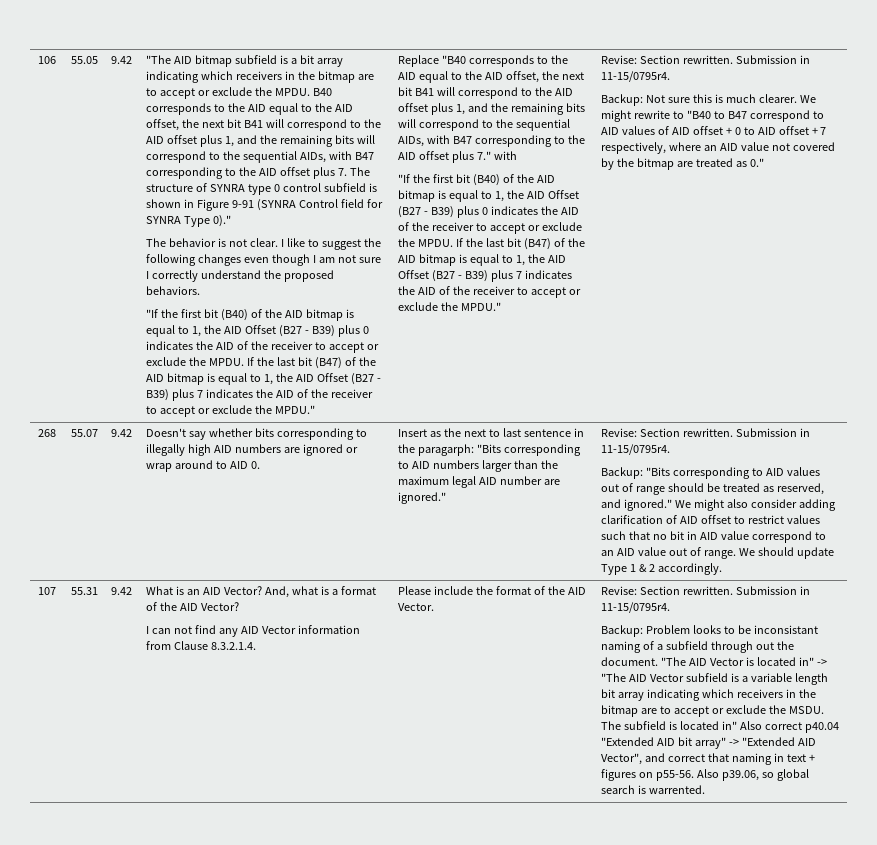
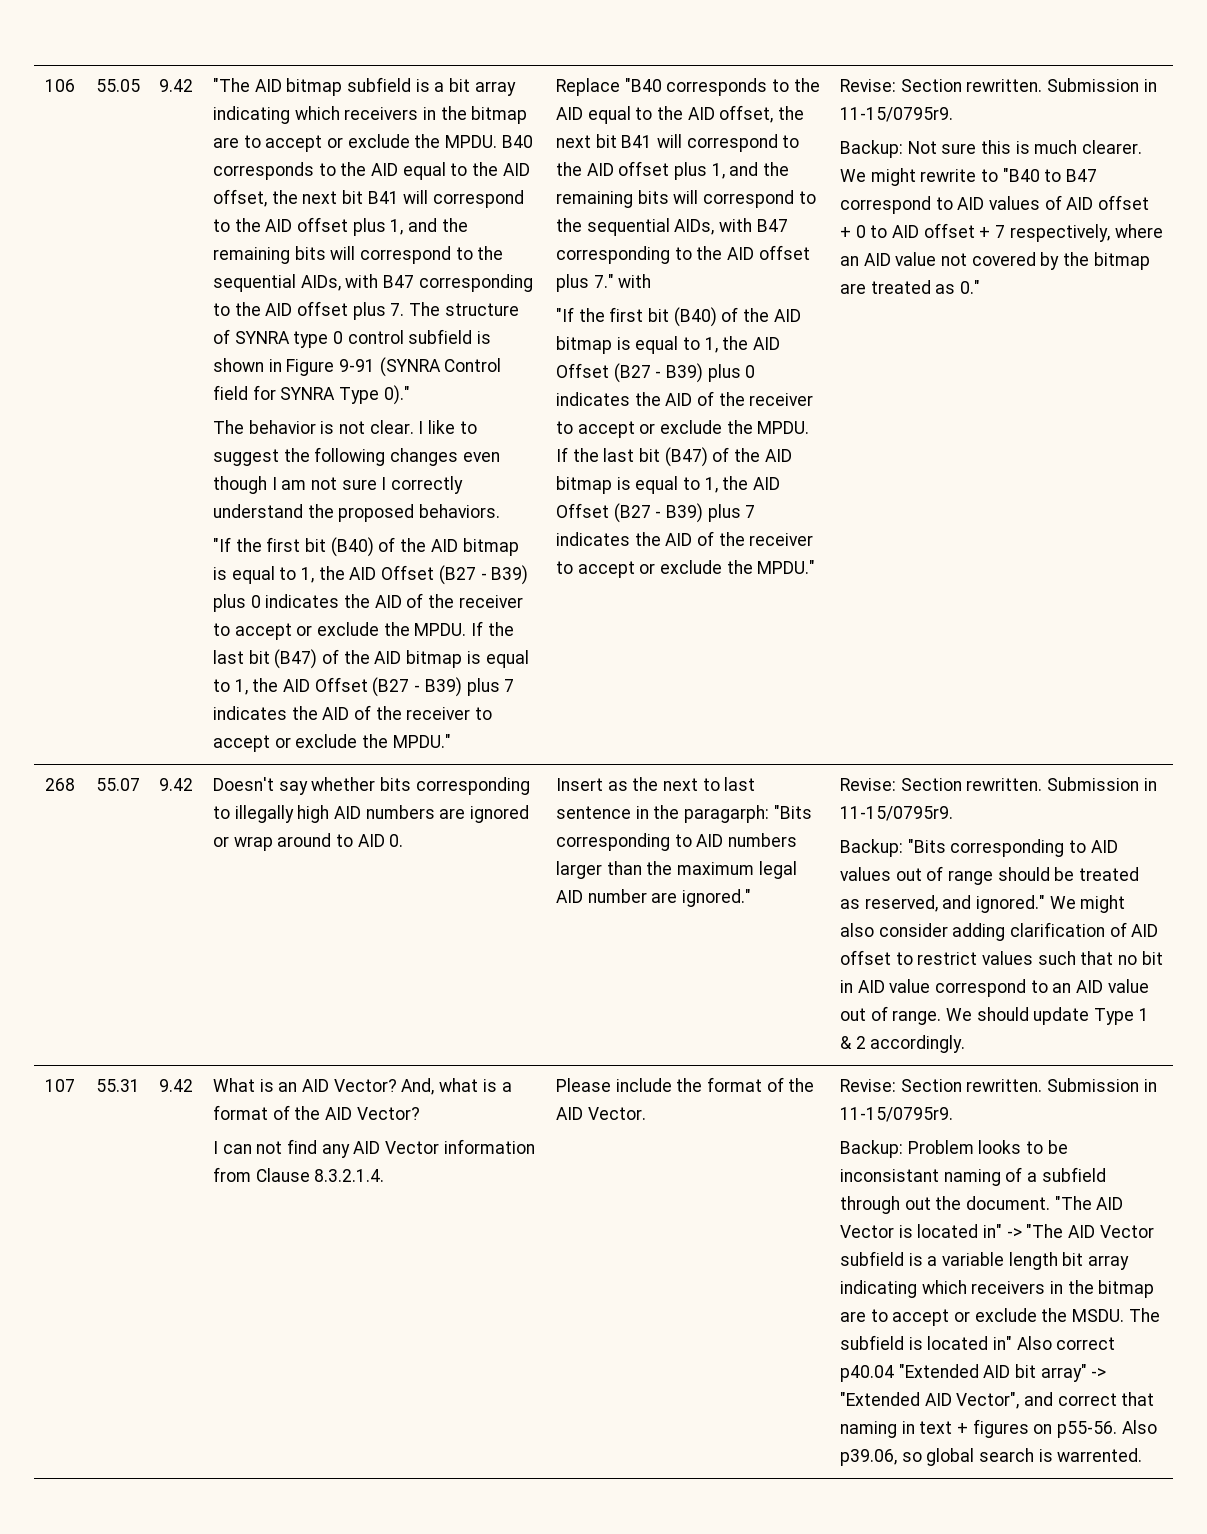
- If the last bit (B47) of the AID bitmap is equal to 1, the AID Offset (B27 - B39) plus 7 indicates the AID of the receiver to accept or exclude the MPDU." | Revise: Section rewritten. Submission in 11-15/0795r4.
+ If the last bit (B47) of the AID bitmap is equal to 1, the AID Offset (B27 - B39) plus 7 indicates the AID of the receiver to accept or exclude the MPDU." | Revise: Section rewritten. Submission in 11-15/0795r9.
- Insert as the next to last sentence in the paragarph: "Bits corresponding to AID numbers larger than the maximum legal AID number are ignored." | Revise: Section rewritten. Submission in 11-15/0795r4.
+ Insert as the next to last sentence in the paragarph: "Bits corresponding to AID numbers larger than the maximum legal AID number are ignored." | Revise: Section rewritten. Submission in 11-15/0795r9.
- Please include the format of the AID Vector. | Revise: Section rewritten. Submission in 11-15/0795r4.
+ Please include the format of the AID Vector. | Revise: Section rewritten. Submission in 11-15/0795r9.

